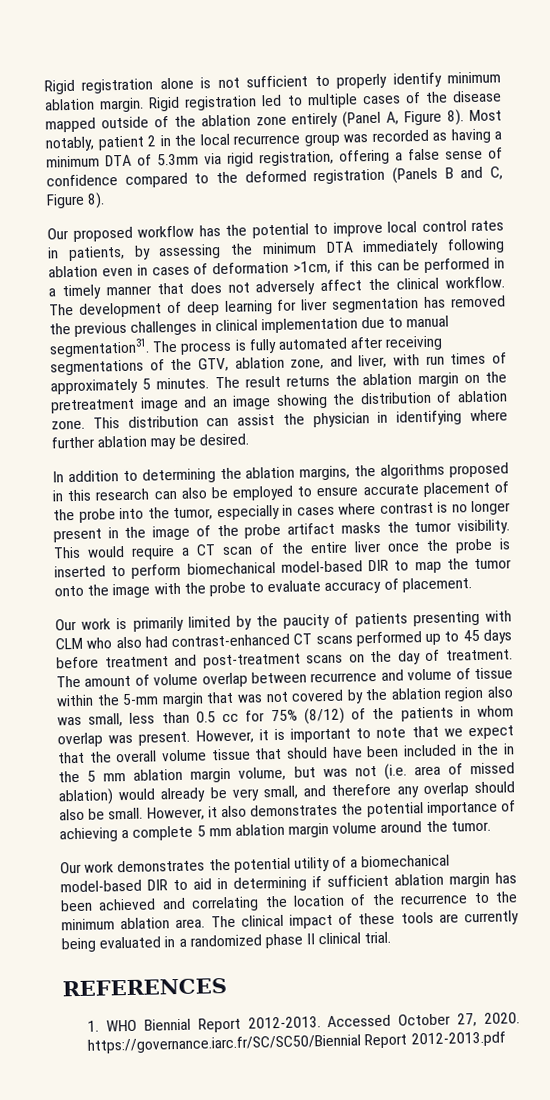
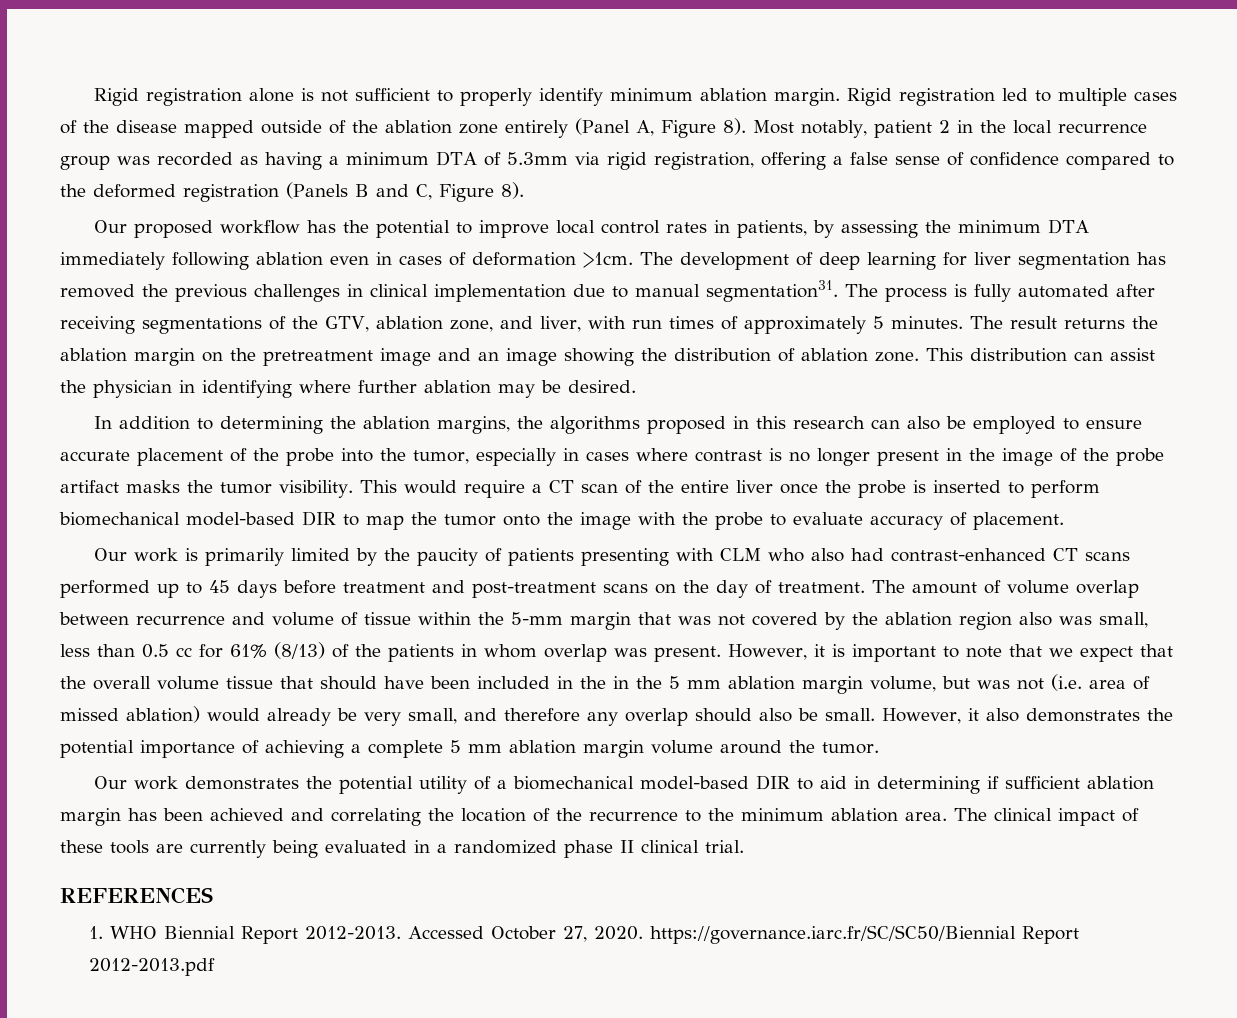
- Our proposed workflow has the potential to improve local control rates in patients, by assessing the minimum DTA immediately following ablation even in cases of deformation >1cm, if this can be performed in a timely manner that does not adversely affect the clinical workflow.
+ Our proposed workflow has the potential to improve local control rates in patients, by assessing the minimum DTA immediately following ablation even in cases of deformation >1cm.
- The amount of volume overlap between recurrence and volume of tissue within the 5-mm margin that was not covered by the ablation region also was small, less than 0.5 cc for 75% (8/12) of the patients in whom overlap was present.
+ The amount of volume overlap between recurrence and volume of tissue within the 5-mm margin that was not covered by the ablation region also was small, less than 0.5 cc for 61% (8/13) of the patients in whom overlap was present.

